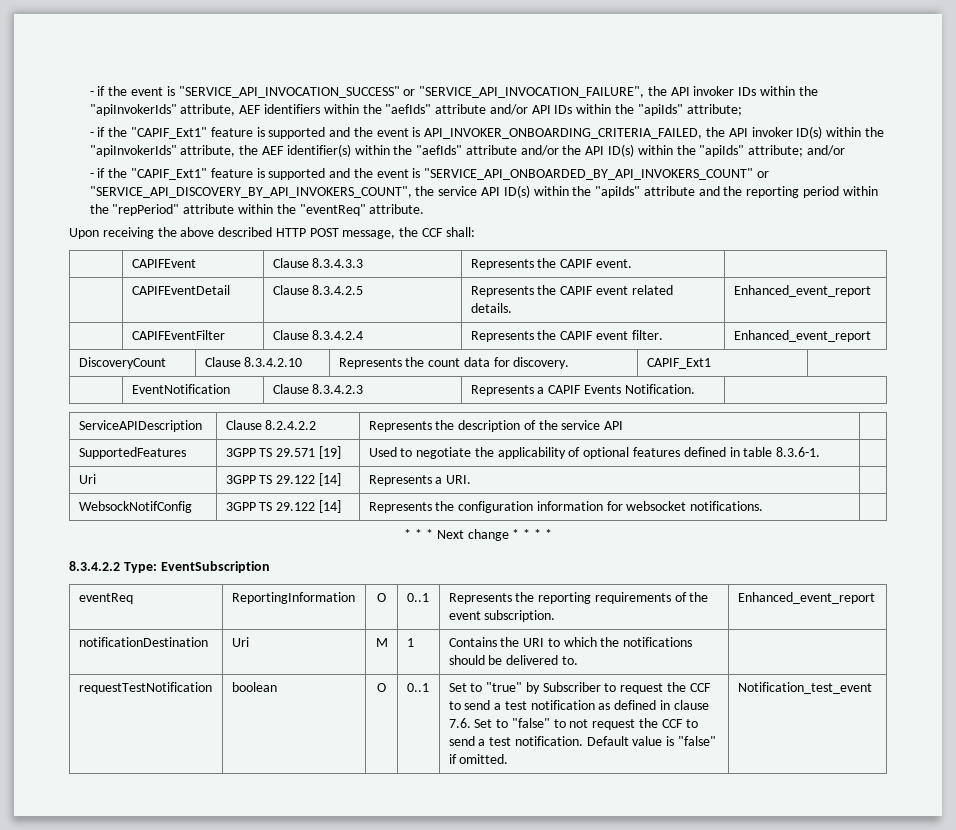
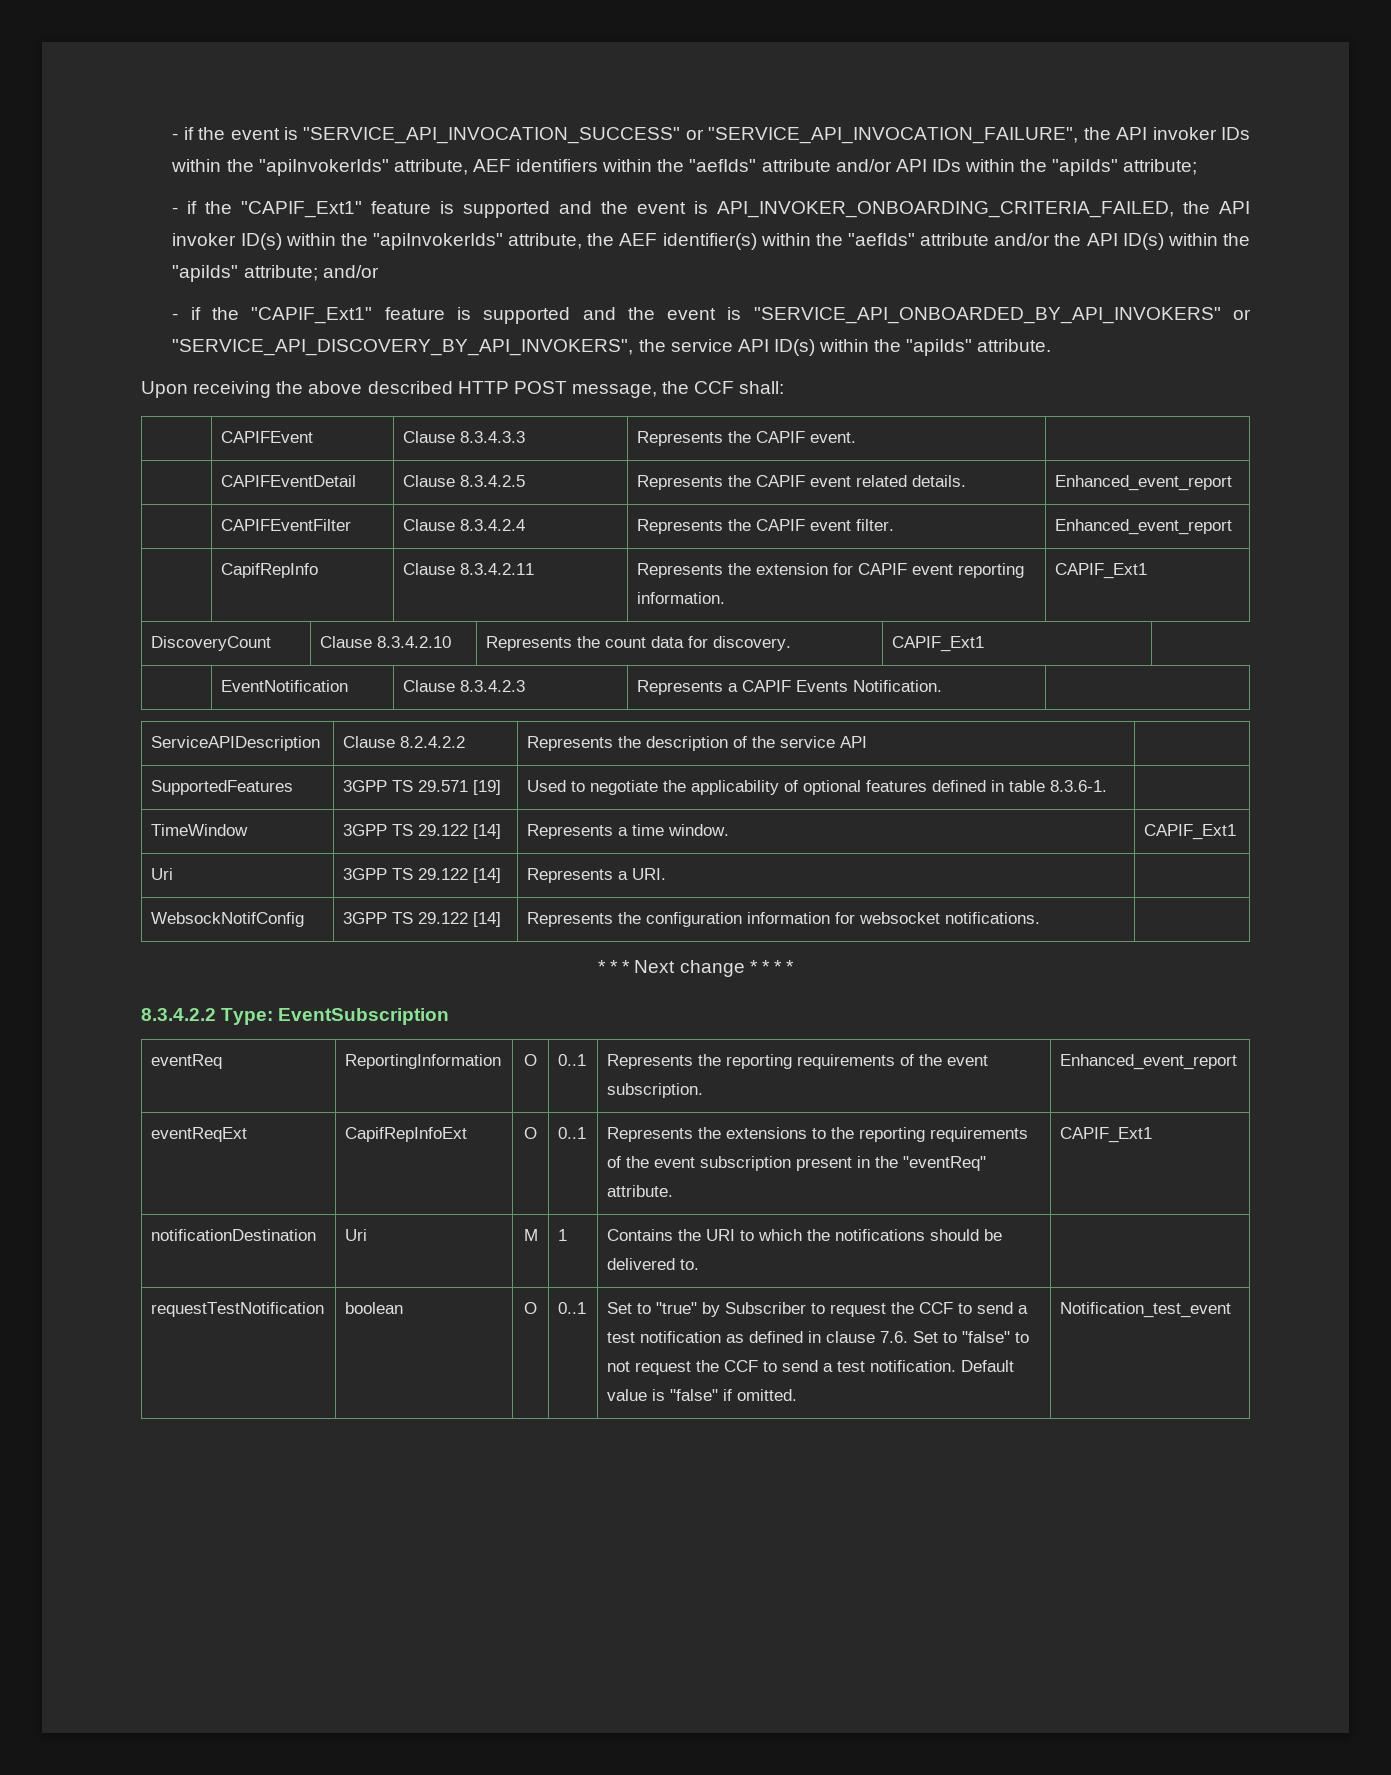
- - if the "CAPIF_Ext1" feature is supported and the event is "SERVICE_API_ONBOARDED_BY_API_INVOKERS_COUNT" or "SERVICE_API_DISCOVERY_BY_API_INVOKERS_COUNT", the service API ID(s) within the "apiIds" attribute and the reporting period within the "repPeriod" attribute within the "eventReq" attribute.
+ - if the "CAPIF_Ext1" feature is supported and the event is "SERVICE_API_ONBOARDED_BY_API_INVOKERS" or "SERVICE_API_DISCOVERY_BY_API_INVOKERS", the service API ID(s) within the "apiIds" attribute.
+ | CapifRepInfo | Clause 8.3.4.2.11 | Represents the extension for CAPIF event reporting information. | CAPIF_Ext1
+ TimeWindow | 3GPP TS 29.122 [14] | Represents a time window. | CAPIF_Ext1
+ eventReqExt | CapifRepInfoExt | O | 0..1 | Represents the extensions to the reporting requirements of the event subscription present in the "eventReq" attribute. | CAPIF_Ext1

